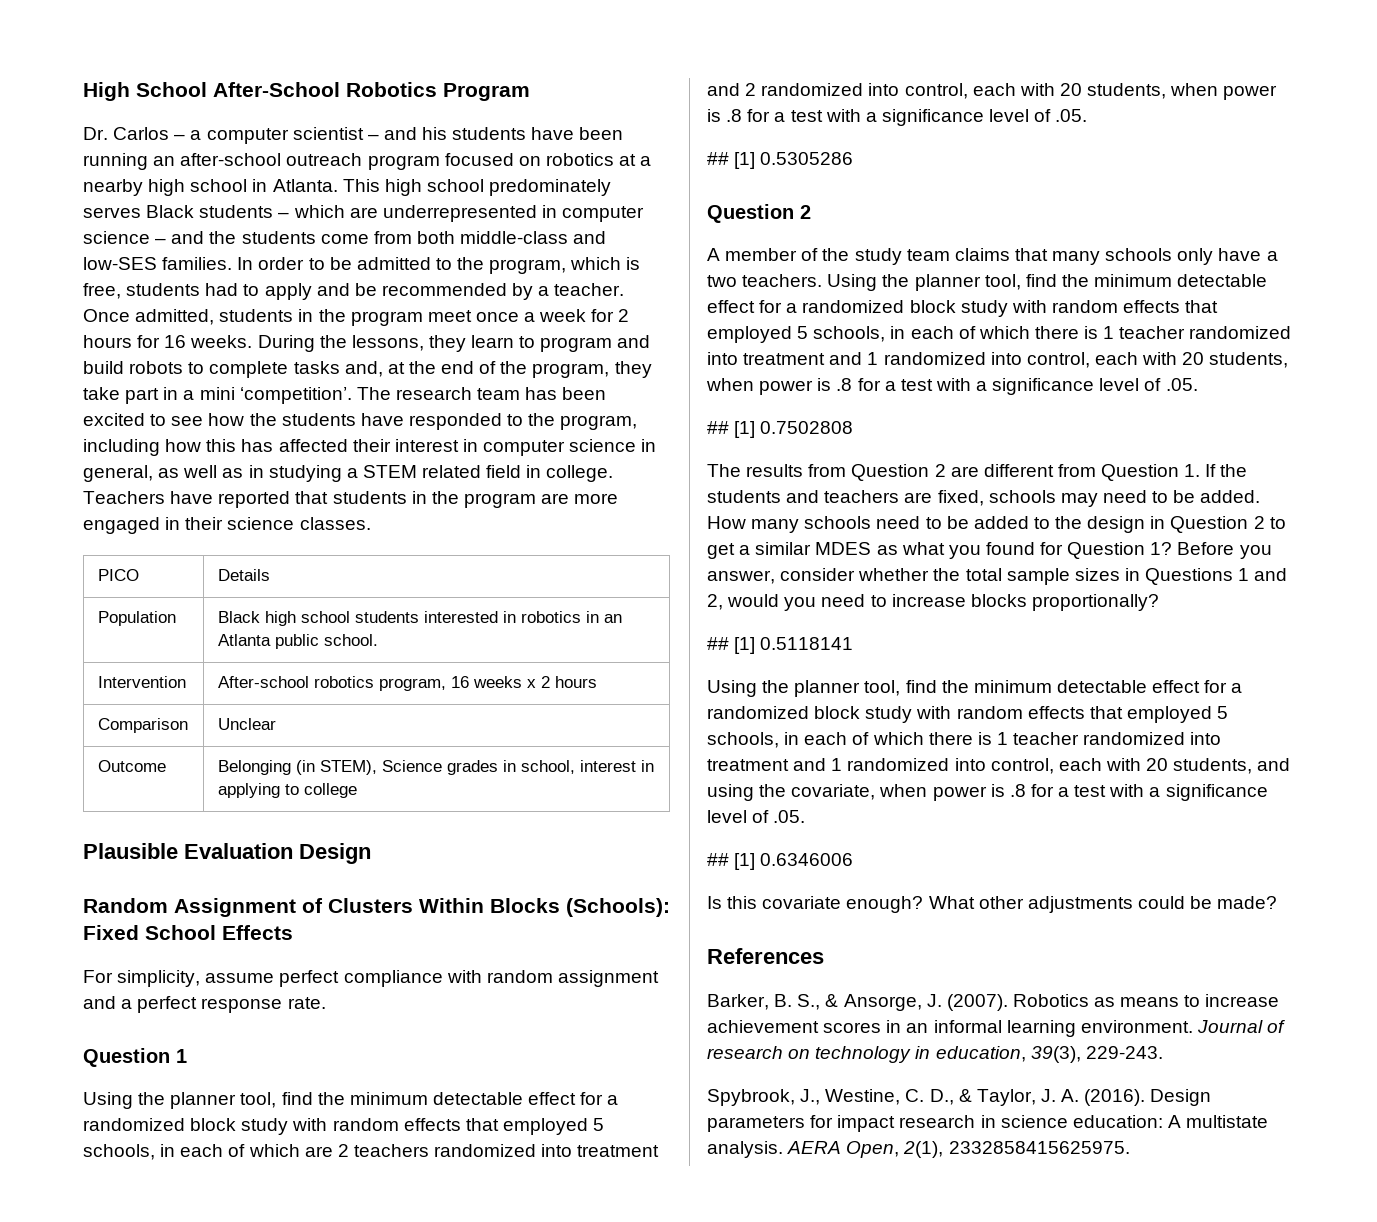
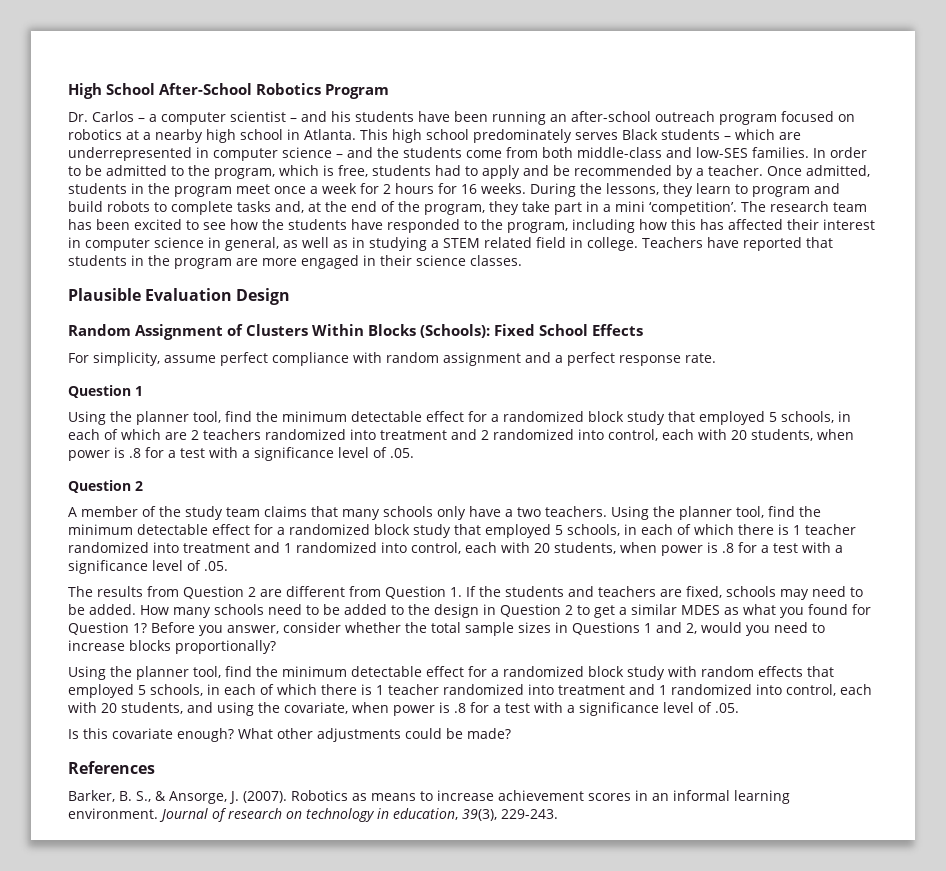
- PICO | Details
- Population | Black high school students interested in robotics in an Atlanta public school.
- Intervention | After-school robotics program, 16 weeks x 2 hours
- Comparison | Unclear
- Outcome | Belonging (in STEM), Science grades in school, interest in applying to college
- Using the planner tool, find the minimum detectable effect for a randomized block study with random effects that employed 5 schools, in each of which are 2 teachers randomized into treatment and 2 randomized into control, each with 20 students, when power is .8 for a test with a significance level of .05.
+ Using the planner tool, find the minimum detectable effect for a randomized block study that employed 5 schools, in each of which are 2 teachers randomized into treatment and 2 randomized into control, each with 20 students, when power is .8 for a test with a significance level of .05.
- ## [1] 0.5305286
- Using the planner tool, find the minimum detectable effect for a randomized block study with random effects that employed 5 schools, in each of which there is 1 teacher randomized into treatment and 1 randomized into control, each with 20 students, when power is .8 for a test with a significance level of .05.
+ Using the planner tool, find the minimum detectable effect for a randomized block study that employed 5 schools, in each of which there is 1 teacher randomized into treatment and 1 randomized into control, each with 20 students, when power is .8 for a test with a significance level of .05.
- ## [1] 0.7502808
- ## [1] 0.5118141
- ## [1] 0.6346006
- Spybrook, J., Westine, C. D., & Taylor, J. A. (2016). Design parameters for impact research in science education: A multistate analysis. AERA Open, 2(1), 2332858415625975.

